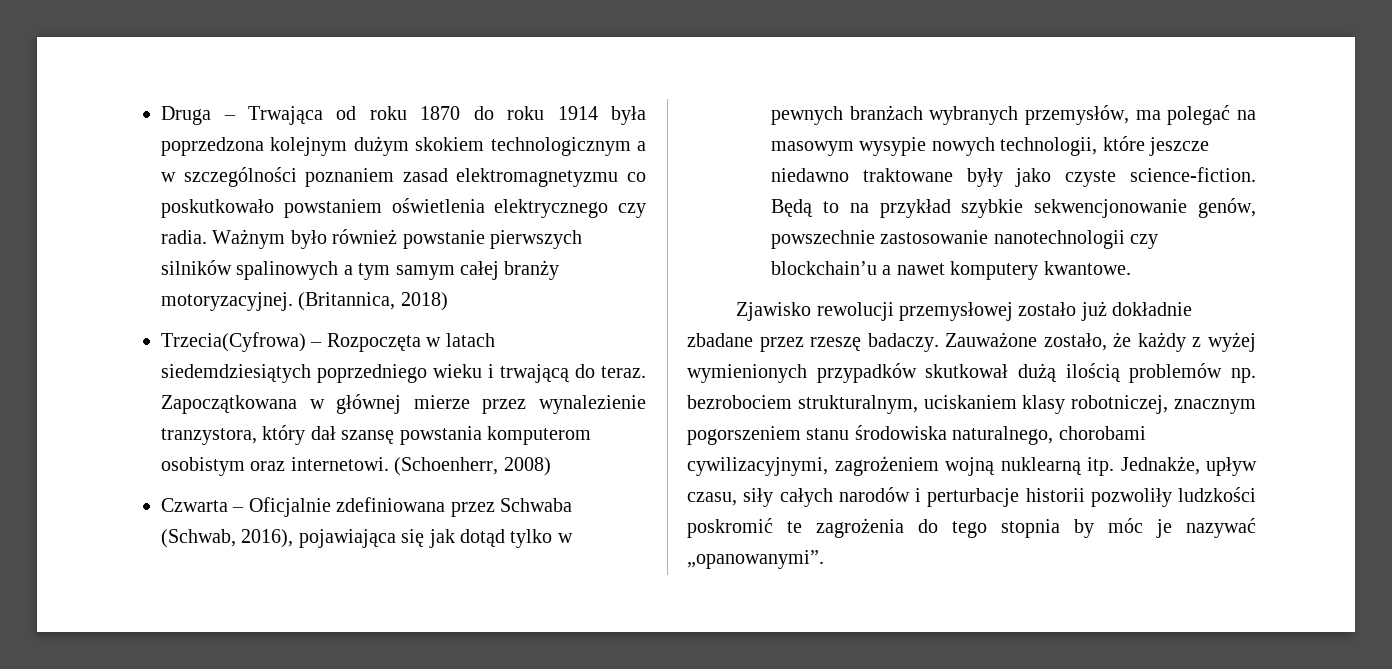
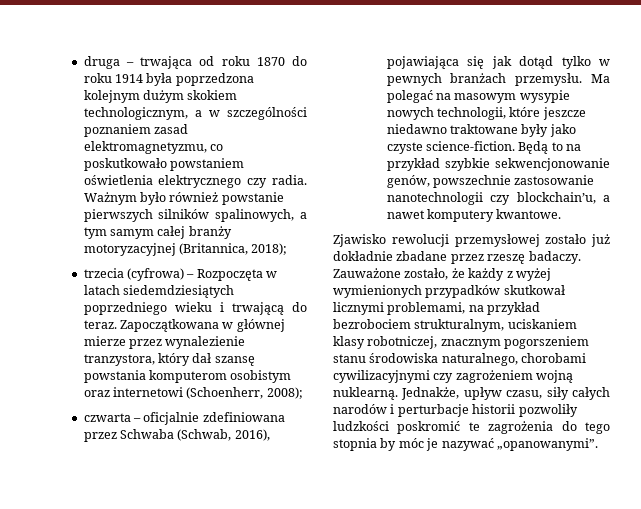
- Druga – Trwająca od roku 1870 do roku 1914 była poprzedzona kolejnym dużym skokiem technologicznym a w szczególności poznaniem zasad elektromagnetyzmu co poskutkowało powstaniem oświetlenia elektrycznego czy radia.
+ druga – trwająca od roku 1870 do roku 1914 była poprzedzona kolejnym dużym skokiem technologicznym, a w szczególności poznaniem zasad elektromagnetyzmu, co poskutkowało powstaniem oświetlenia elektrycznego czy radia.
- Ważnym było również powstanie pierwszych silników spalinowych a tym samym całej branży motoryzacyjnej. (Britannica, 2018)
- Trzecia(Cyfrowa) – Rozpoczęta w latach siedemdziesiątych poprzedniego wieku i trwającą do teraz.
+ Ważnym było również powstanie pierwszych silników spalinowych, a tym samym całej branży motoryzacyjnej (Britannica, 2018);
+ trzecia (cyfrowa) – Rozpoczęta w latach siedemdziesiątych poprzedniego wieku i trwającą do teraz.
- Zapoczątkowana w głównej mierze przez wynalezienie tranzystora, który dał szansę powstania komputerom osobistym oraz internetowi. (Schoenherr, 2008)
- Czwarta – Oficjalnie zdefiniowana przez Schwaba (Schwab, 2016), pojawiająca się jak dotąd tylko w pewnych branżach wybranych przemysłów, ma polegać na masowym wysypie nowych technologii, które jeszcze niedawno traktowane były jako czyste science-fiction.
+ Zapoczątkowana w głównej mierze przez wynalezienie tranzystora, który dał szansę powstania komputerom osobistym oraz internetowi (Schoenherr, 2008);
+ czwarta – oficjalnie zdefiniowana przez Schwaba (Schwab, 2016), pojawiająca się jak dotąd tylko w pewnych branżach przemysłu. Ma polegać na masowym wysypie nowych technologii, które jeszcze niedawno traktowane były jako czyste science-fiction.
- Będą to na przykład szybkie sekwencjonowanie genów, powszechnie zastosowanie nanotechnologii czy blockchain’u a nawet komputery kwantowe.
+ Będą to na przykład szybkie sekwencjonowanie genów, powszechnie zastosowanie nanotechnologii czy blockchain’u, a nawet komputery kwantowe.
- Zauważone zostało, że każdy z wyżej wymienionych przypadków skutkował dużą ilością problemów np. bezrobociem strukturalnym, uciskaniem klasy robotniczej, znacznym pogorszeniem stanu środowiska naturalnego, chorobami cywilizacyjnymi, zagrożeniem wojną nuklearną itp.
+ Zauważone zostało, że każdy z wyżej wymienionych przypadków skutkował licznymi problemami, na przykład bezrobociem strukturalnym, uciskaniem klasy robotniczej, znacznym pogorszeniem stanu środowiska naturalnego, chorobami cywilizacyjnymi czy zagrożeniem wojną nuklearną.

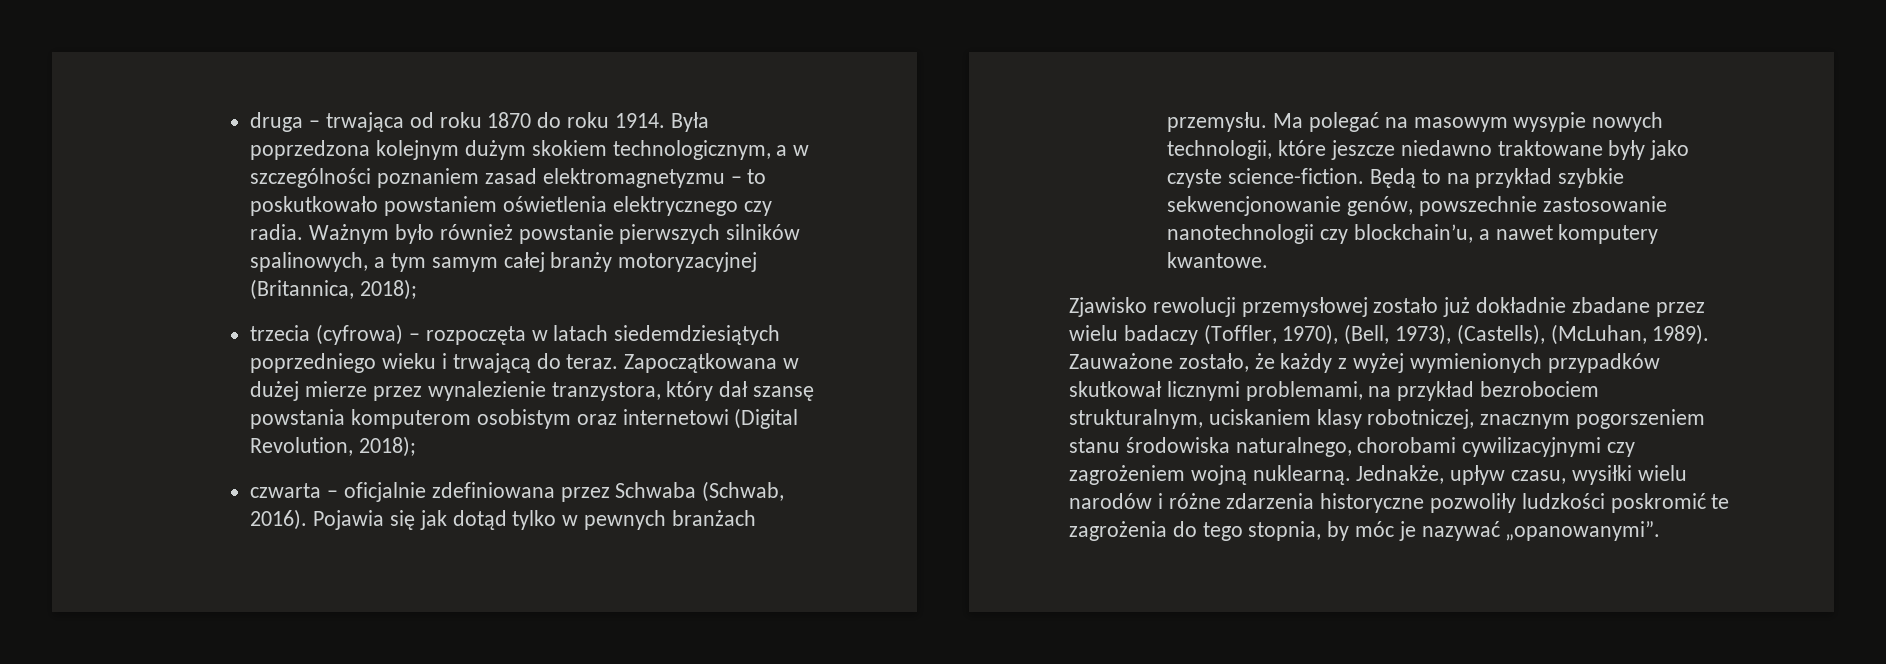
- druga – trwająca od roku 1870 do roku 1914 była poprzedzona kolejnym dużym skokiem technologicznym, a w szczególności poznaniem zasad elektromagnetyzmu, co poskutkowało powstaniem oświetlenia elektrycznego czy radia.
+ druga – trwająca od roku 1870 do roku 1914. Była poprzedzona kolejnym dużym skokiem technologicznym, a w szczególności poznaniem zasad elektromagnetyzmu – to poskutkowało powstaniem oświetlenia elektrycznego czy radia.
- trzecia (cyfrowa) – Rozpoczęta w latach siedemdziesiątych poprzedniego wieku i trwającą do teraz.
+ trzecia (cyfrowa) – rozpoczęta w latach siedemdziesiątych poprzedniego wieku i trwającą do teraz.
- Zapoczątkowana w głównej mierze przez wynalezienie tranzystora, który dał szansę powstania komputerom osobistym oraz internetowi (Schoenherr, 2008);
+ Zapoczątkowana w dużej mierze przez wynalezienie tranzystora, który dał szansę powstania komputerom osobistym oraz internetowi (Digital Revolution, 2018);
- czwarta – oficjalnie zdefiniowana przez Schwaba (Schwab, 2016), pojawiająca się jak dotąd tylko w pewnych branżach przemysłu.
+ czwarta – oficjalnie zdefiniowana przez Schwaba (Schwab, 2016). Pojawia się jak dotąd tylko w pewnych branżach przemysłu.
- Zjawisko rewolucji przemysłowej zostało już dokładnie zbadane przez rzeszę badaczy.
+ Zjawisko rewolucji przemysłowej zostało już dokładnie zbadane przez wielu badaczy (Toffler, 1970), (Bell, 1973), (Castells), (McLuhan, 1989).
- Jednakże, upływ czasu, siły całych narodów i perturbacje historii pozwoliły ludzkości poskromić te zagrożenia do tego stopnia by móc je nazywać „opanowanymi”.
+ Jednakże, upływ czasu, wysiłki wielu narodów i różne zdarzenia historyczne pozwoliły ludzkości poskromić te zagrożenia do tego stopnia, by móc je nazywać „opanowanymi”.

